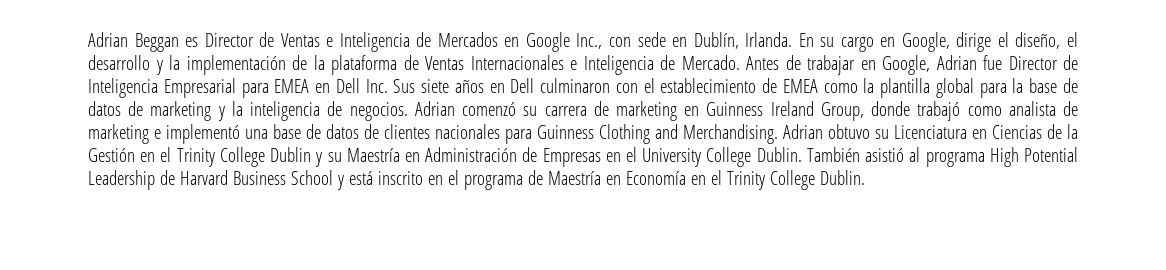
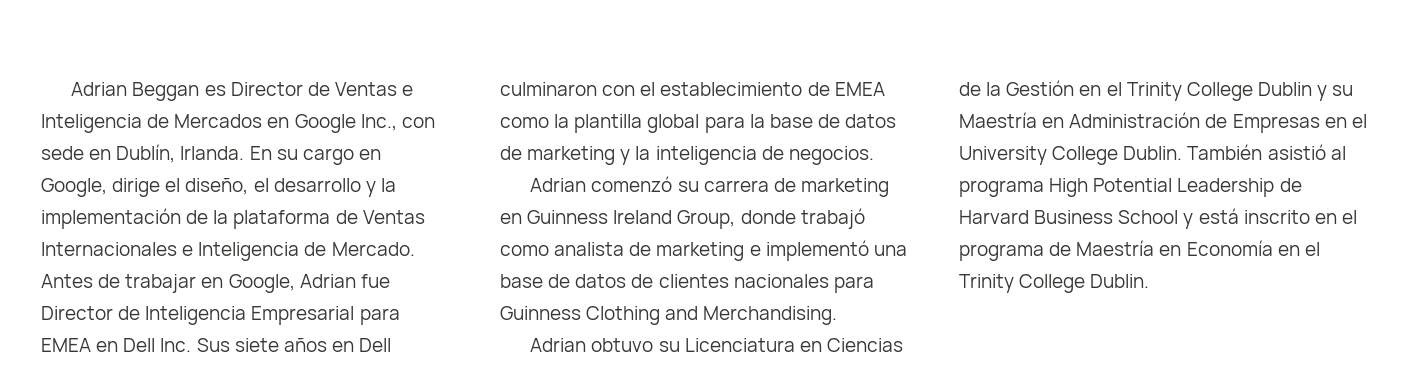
- Antes de trabajar en Google, Adrian fue Director de Inteligencia Empresarial para EMEA en Dell Inc. Sus siete años en Dell culminaron con el establecimiento de EMEA como la plantilla global para la base de datos de marketing y la inteligencia de negocios. Adrian comenzó su carrera de marketing en Guinness Ireland Group, donde trabajó como analista de marketing e implementó una base de datos de clientes nacionales para Guinness Clothing and Merchandising. Adrian obtuvo su Licenciatura en Ciencias de la Gestión en el Trinity College Dublin y su Maestría en Administración de Empresas en el University College Dublin.
+ Antes de trabajar en Google, Adrian fue Director de Inteligencia Empresarial para EMEA en Dell Inc. Sus siete años en Dell culminaron con el establecimiento de EMEA como la plantilla global para la base de datos de marketing y la inteligencia de negocios.
+ Adrian comenzó su carrera de marketing en Guinness Ireland Group, donde trabajó como analista de marketing e implementó una base de datos de clientes nacionales para Guinness Clothing and Merchandising.
+ Adrian obtuvo su Licenciatura en Ciencias de la Gestión en el Trinity College Dublin y su Maestría en Administración de Empresas en el University College Dublin.

